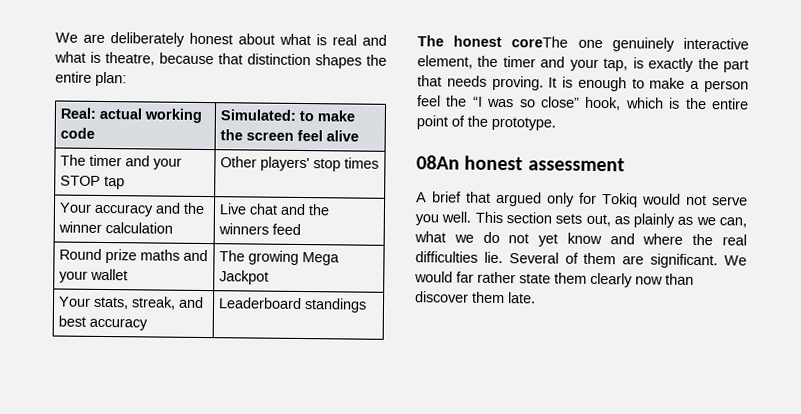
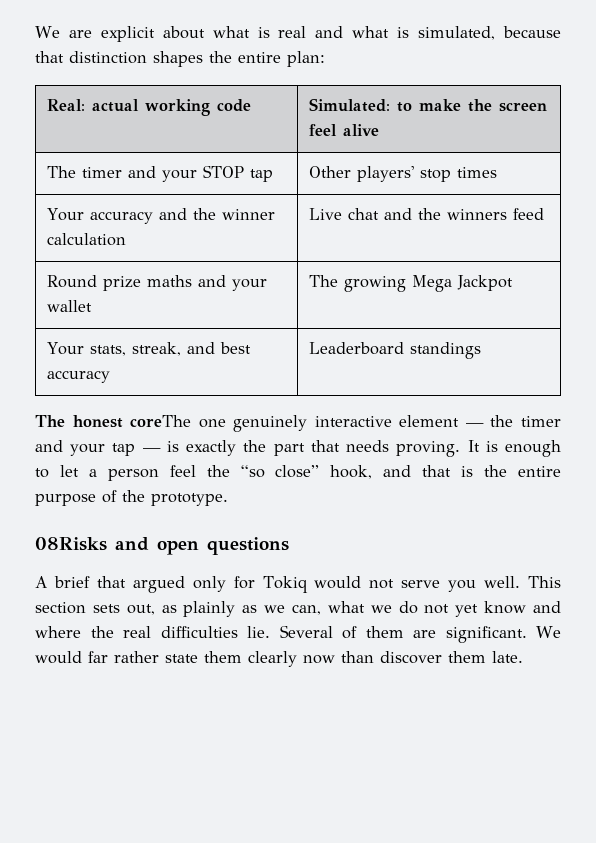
- We are deliberately honest about what is real and what is theatre, because that distinction shapes the entire plan:
+ We are explicit about what is real and what is simulated, because that distinction shapes the entire plan:
- The honest coreThe one genuinely interactive element, the timer and your tap, is exactly the part that needs proving.
+ The honest coreThe one genuinely interactive element — the timer and your tap — is exactly the part that needs proving.
- It is enough to make a person feel the “I was so close” hook, which is the entire point of the prototype.
+ It is enough to let a person feel the “so close” hook, and that is the entire purpose of the prototype.
- 08An honest assessment
+ 08Risks and open questions

